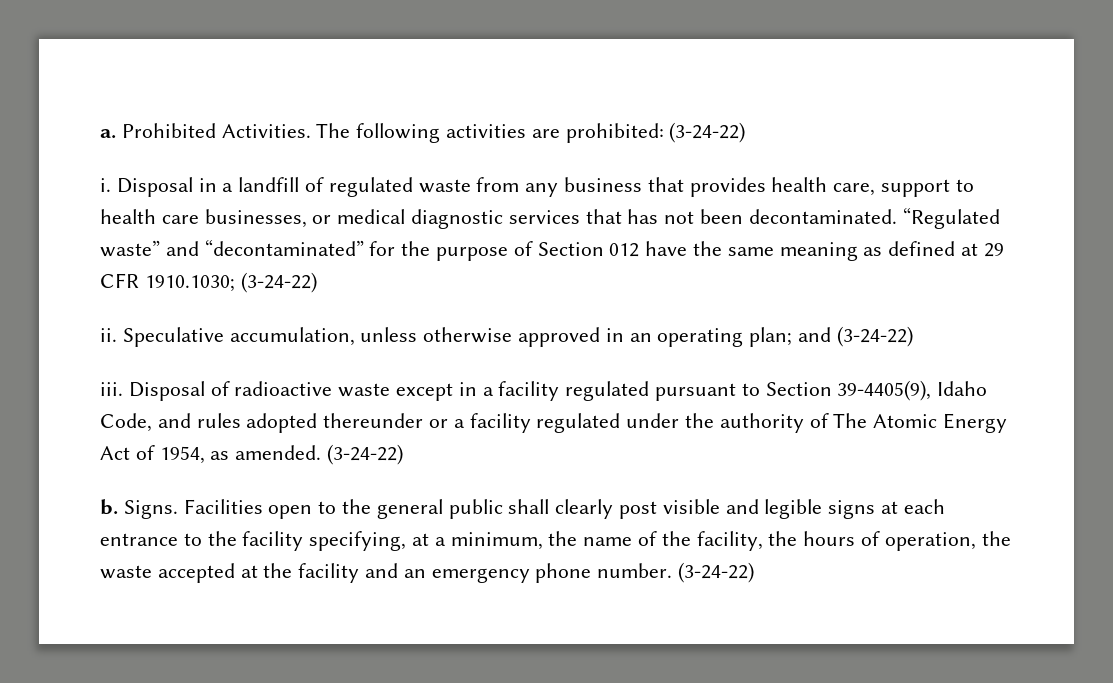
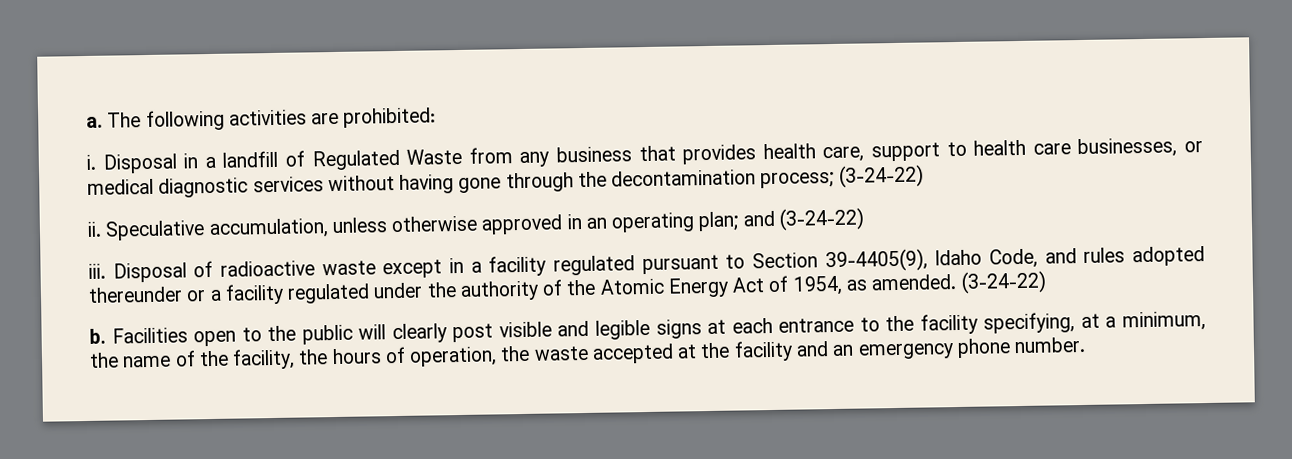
- Prohibited Activities.
- The following activities are prohibited: (3-24-22)
+ The following activities are prohibited:
- Disposal in a landfill of regulated waste from any business that provides health care, support to health care businesses, or medical diagnostic services that has not been decontaminated. “Regulated waste” and “decontaminated” for the purpose of Section 012 have the same meaning as defined at 29 CFR 1910.1030; (3-24-22)
+ Disposal in a landfill of Regulated Waste from any business that provides health care, support to health care businesses, or medical diagnostic services without having gone through the decontamination process; (3-24-22)
- Disposal of radioactive waste except in a facility regulated pursuant to Section 39-4405(9), Idaho Code, and rules adopted thereunder or a facility regulated under the authority of The Atomic Energy Act of 1954, as amended.
+ Disposal of radioactive waste except in a facility regulated pursuant to Section 39-4405(9), Idaho Code, and rules adopted thereunder or a facility regulated under the authority of the Atomic Energy Act of 1954, as amended.
- Signs.
- Facilities open to the general public shall clearly post visible and legible signs at each entrance to the facility specifying, at a minimum, the name of the facility, the hours of operation, the waste accepted at the facility and an emergency phone number. (3-24-22)
+ Facilities open to the public will clearly post visible and legible signs at each entrance to the facility specifying, at a minimum, the name of the facility, the hours of operation, the waste accepted at the facility and an emergency phone number.

